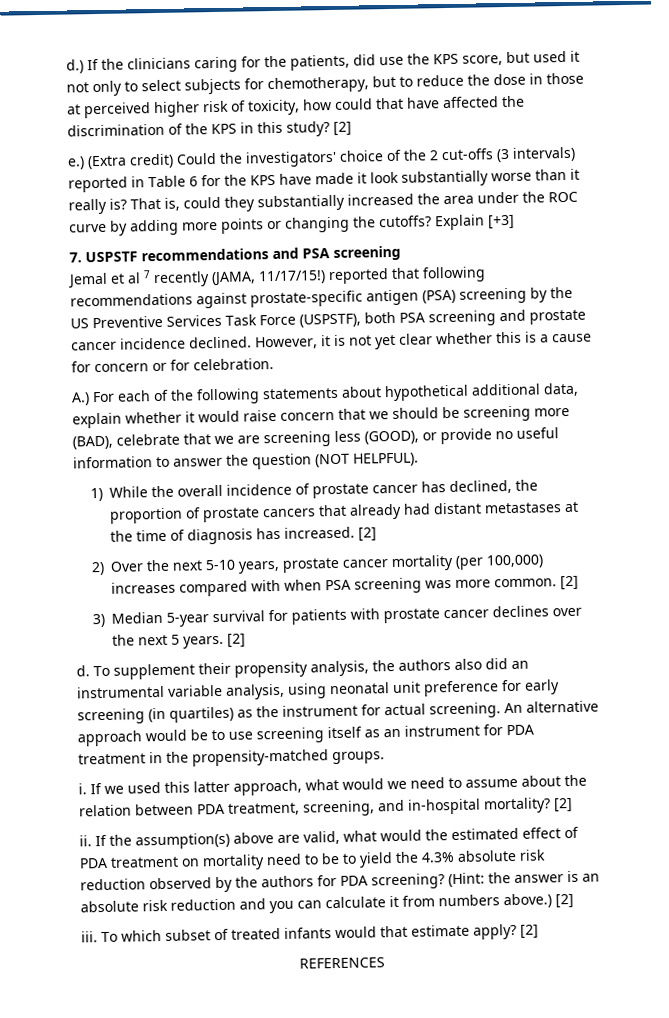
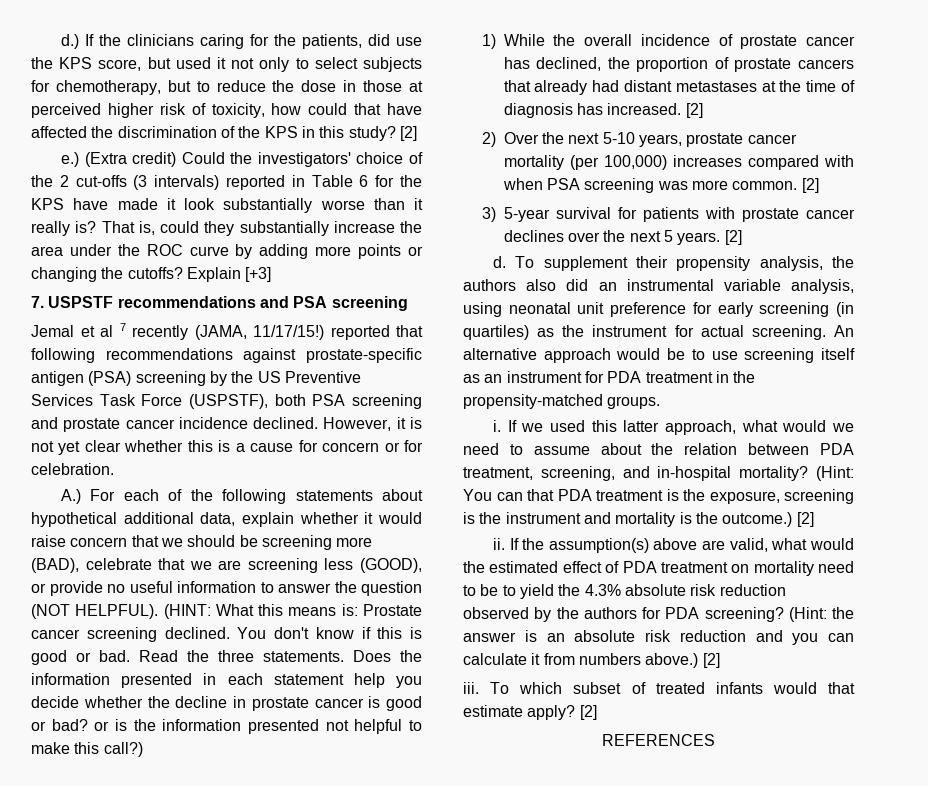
- That is, could they substantially increased the area under the ROC curve by adding more points or changing the cutoffs?
+ That is, could they substantially increase the area under the ROC curve by adding more points or changing the cutoffs?
+ (HINT: What this means is: Prostate cancer screening declined. You don't know if this is good or bad. Read the three statements. Does the information presented in each statement help you decide whether the decline in prostate cancer is good or bad? or is the information presented not helpful to make this call?)
- 3) Median 5-year survival for patients with prostate cancer declines over the next 5 years.
+ 3) 5-year survival for patients with prostate cancer declines over the next 5 years.
+ (Hint: You can that PDA treatment is the exposure, screening is the instrument and mortality is the outcome.)

